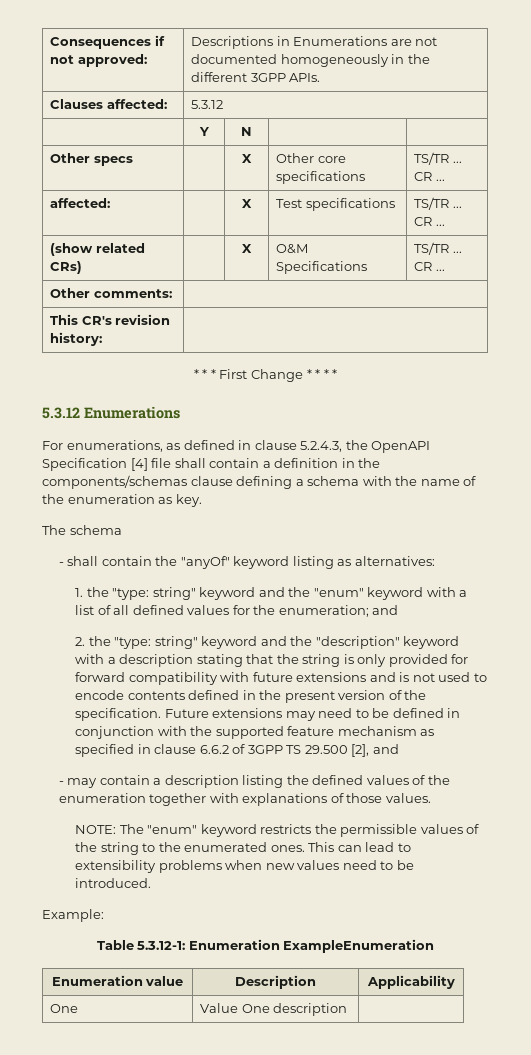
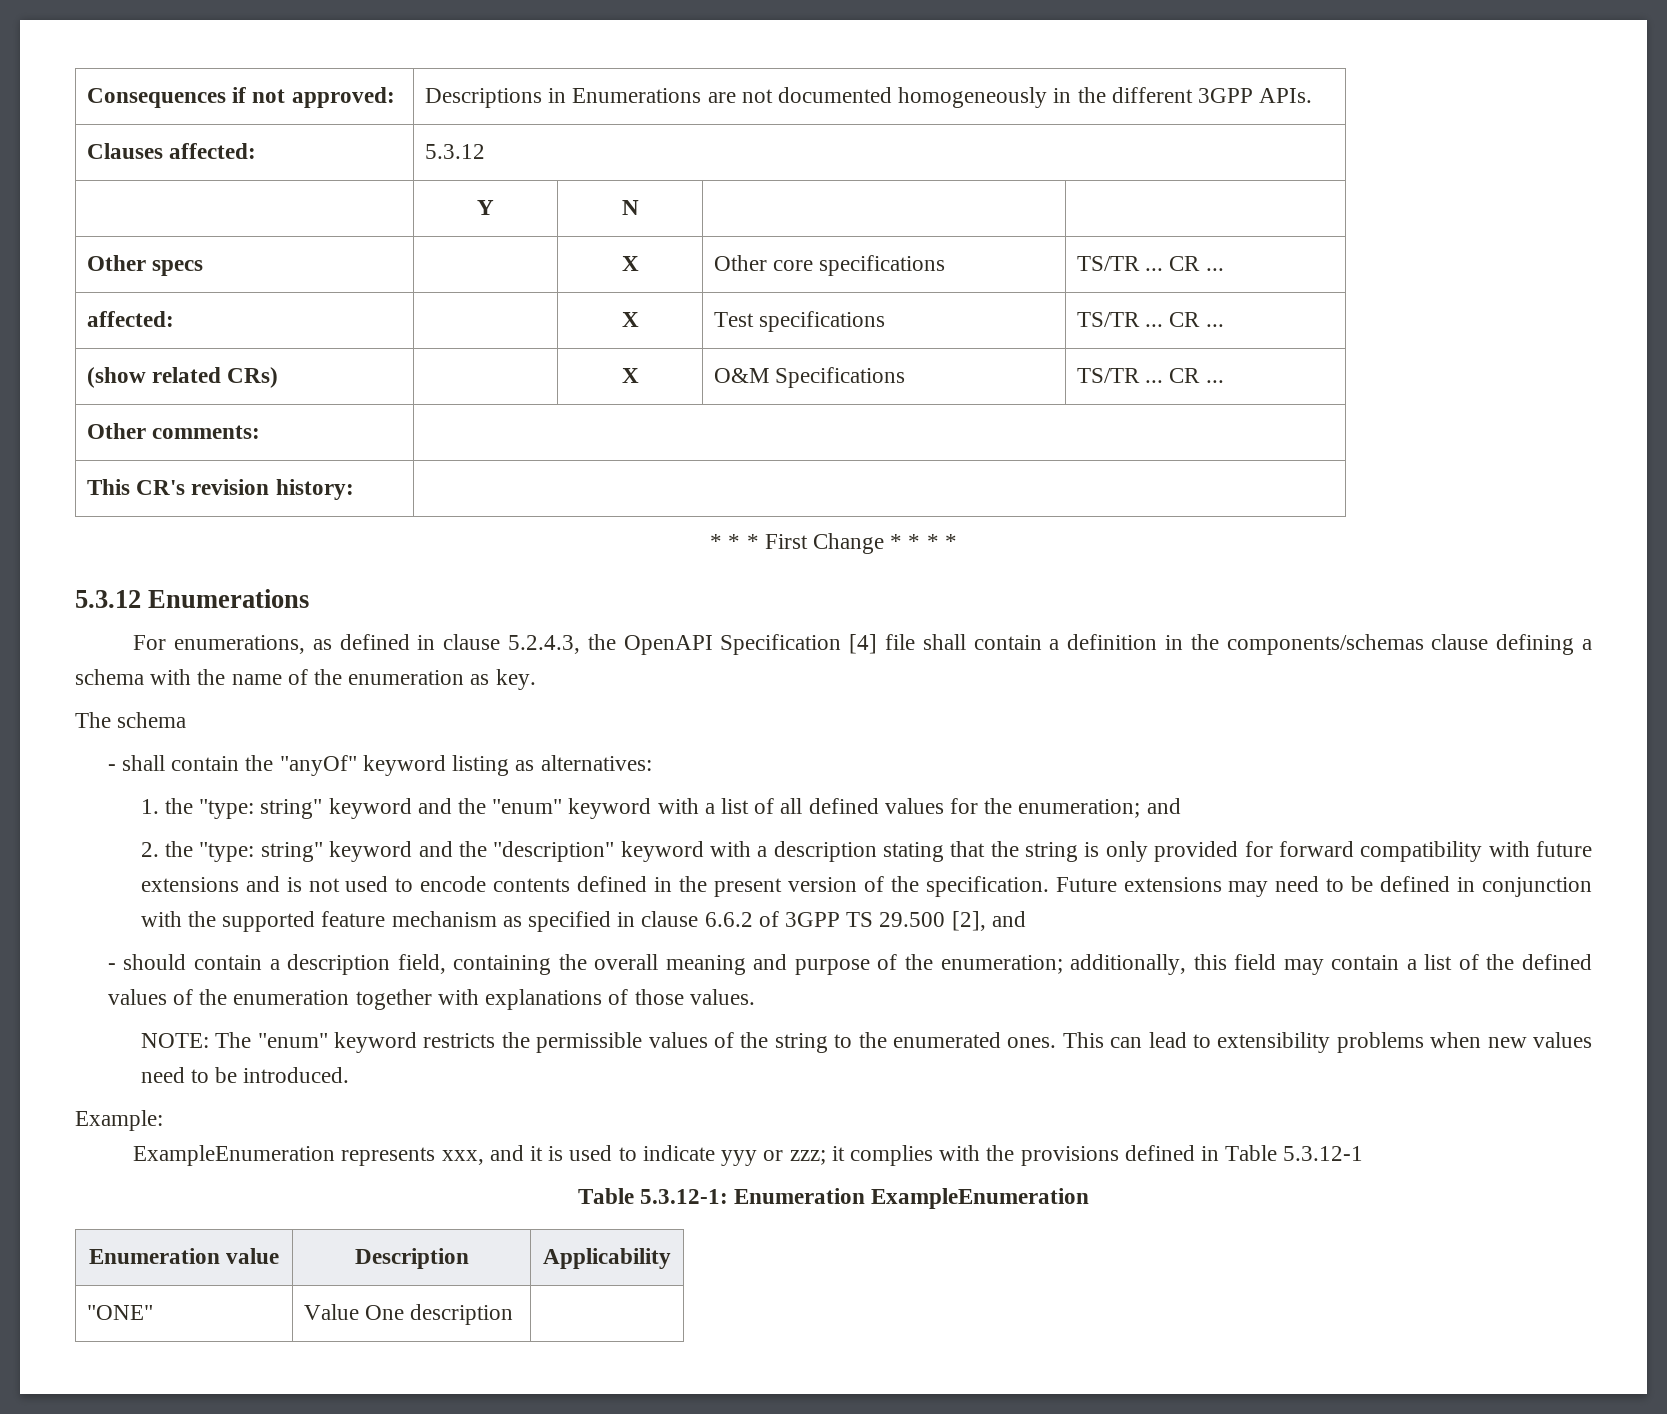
- - may contain a description listing the defined values of the enumeration together with explanations of those values.
+ - should contain a description field, containing the overall meaning and purpose of the enumeration; additionally, this field may contain a list of the defined values of the enumeration together with explanations of those values.
+ ExampleEnumeration represents xxx, and it is used to indicate yyy or zzz; it complies with the provisions defined in Table 5.3.12-1
- One | Value One description |
+ "ONE" | Value One description |

